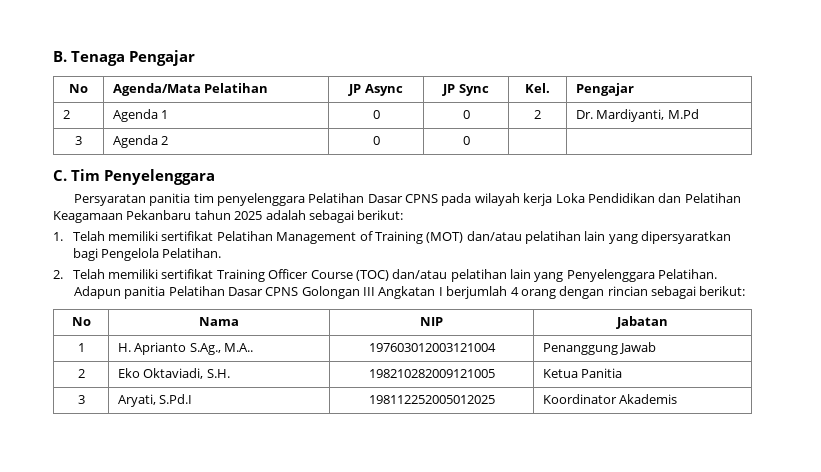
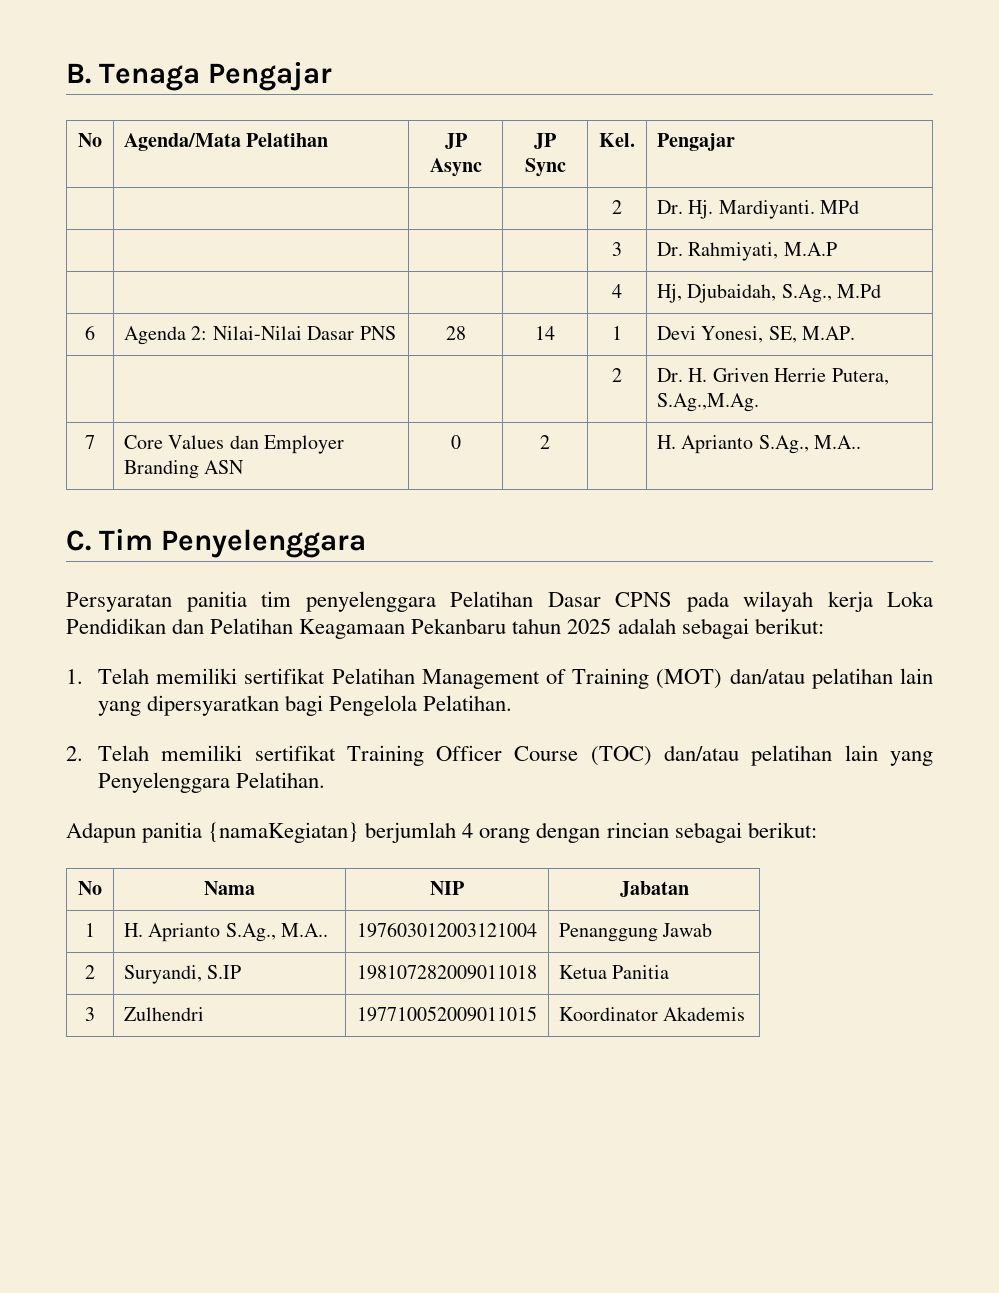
- 2 | Agenda 1 | 0 | 0 | 2 | Dr. Mardiyanti, M.Pd
- 3 | Agenda 2 | 0 | 0 | |
+ | | | | 2 | Dr. Hj. Mardiyanti. MPd
+ | | | | 3 | Dr. Rahmiyati, M.A.P
+ | | | | 4 | Hj, Djubaidah, S.Ag., M.Pd
+ 6 | Agenda 2: Nilai-Nilai Dasar PNS | 28 | 14 | 1 | Devi Yonesi, SE, M.AP.
+ | | | | 2 | Dr. H. Griven Herrie Putera, S.Ag.,M.Ag.
+ 7 | Core Values dan Employer Branding ASN | 0 | 2 | | H. Aprianto S.Ag., M.A..
- Adapun panitia Pelatihan Dasar CPNS Golongan III Angkatan I berjumlah 4 orang dengan rincian sebagai berikut:
+ Adapun panitia {namaKegiatan} berjumlah 4 orang dengan rincian sebagai berikut:
- 2 | Eko Oktaviadi, S.H. | 198210282009121005 | Ketua Panitia
+ 2 | Suryandi, S.IP | 198107282009011018 | Ketua Panitia
- 3 | Aryati, S.Pd.I | 198112252005012025 | Koordinator Akademis
+ 3 | Zulhendri | 197710052009011015 | Koordinator Akademis

